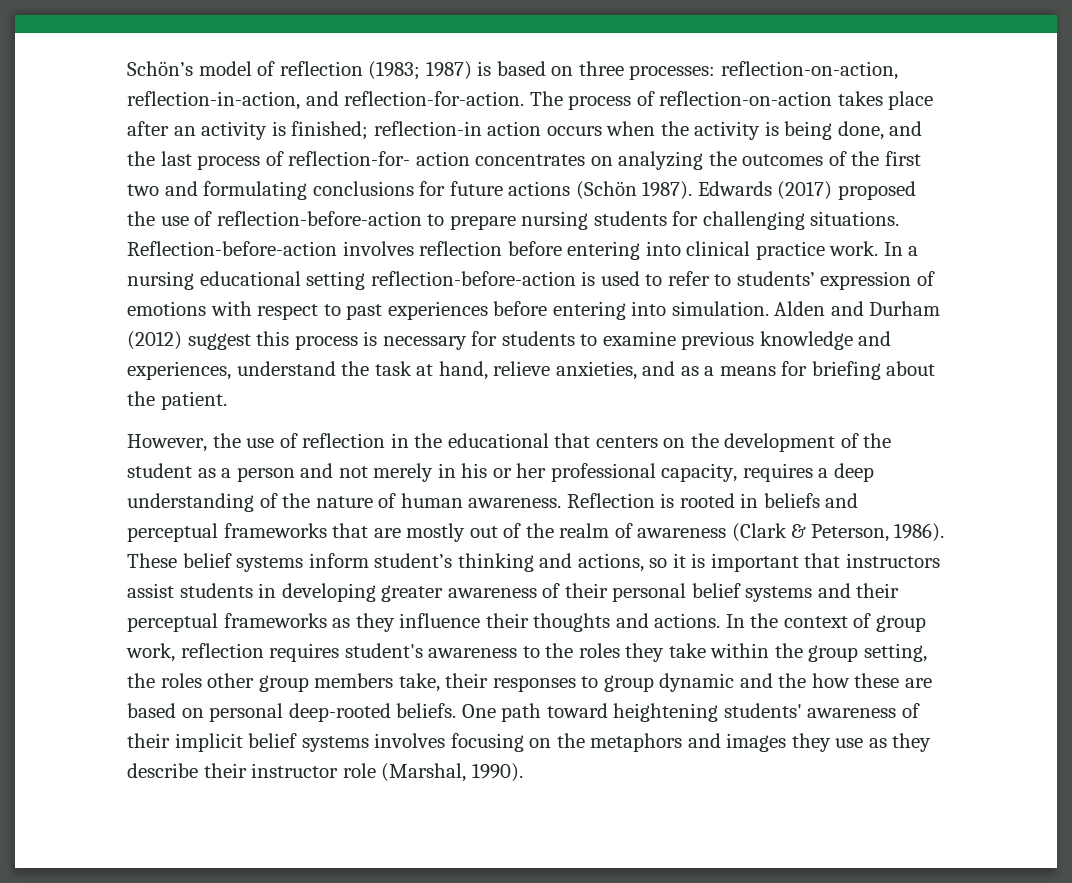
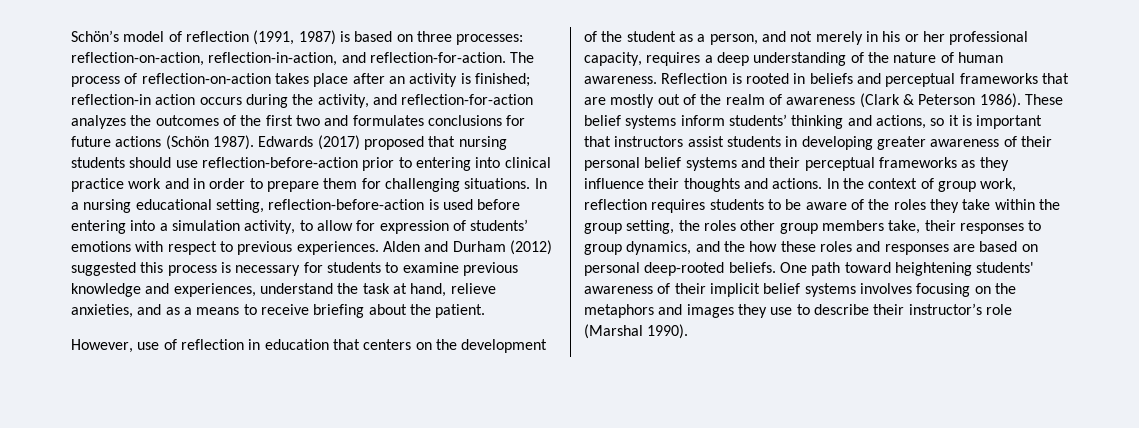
- Schön’s model of reflection (1983; 1987) is based on three processes: reflection-on-action, reflection-in-action, and reflection-for-action.
+ Schön’s model of reflection (1991, 1987) is based on three processes: reflection-on-action, reflection-in-action, and reflection-for-action.
- The process of reflection-on-action takes place after an activity is finished; reflection-in action occurs when the activity is being done, and the last process of reflection-for- action concentrates on analyzing the outcomes of the first two and formulating conclusions for future actions (Schön 1987).
+ The process of reflection-on-action takes place after an activity is finished; reflection-in action occurs during the activity, and reflection-for-action analyzes the outcomes of the first two and formulates conclusions for future actions (Schön 1987).
- Edwards (2017) proposed the use of reflection-before-action to prepare nursing students for challenging situations. Reflection-before-action involves reflection before entering into clinical practice work.
+ Edwards (2017) proposed that nursing students should use reflection-before-action prior to entering into clinical practice work and in order to prepare them for challenging situations.
- In a nursing educational setting reflection-before-action is used to refer to students’ expression of emotions with respect to past experiences before entering into simulation.
+ In a nursing educational setting, reflection-before-action is used before entering into a simulation activity, to allow for expression of students’ emotions with respect to previous experiences.
- Alden and Durham (2012) suggest this process is necessary for students to examine previous knowledge and experiences, understand the task at hand, relieve anxieties, and as a means for briefing about the patient.
+ Alden and Durham (2012) suggested this process is necessary for students to examine previous knowledge and experiences, understand the task at hand, relieve anxieties, and as a means to receive briefing about the patient.
- However, the use of reflection in the educational that centers on the development of the student as a person and not merely in his or her professional capacity, requires a deep understanding of the nature of human awareness.
+ However, use of reflection in education that centers on the development of the student as a person, and not merely in his or her professional capacity, requires a deep understanding of the nature of human awareness.
- Reflection is rooted in beliefs and perceptual frameworks that are mostly out of the realm of awareness (Clark & Peterson, 1986).
+ Reflection is rooted in beliefs and perceptual frameworks that are mostly out of the realm of awareness (Clark & Peterson 1986).
- These belief systems inform student’s thinking and actions, so it is important that instructors assist students in developing greater awareness of their personal belief systems and their perceptual frameworks as they influence their thoughts and actions.
+ These belief systems inform students’ thinking and actions, so it is important that instructors assist students in developing greater awareness of their personal belief systems and their perceptual frameworks as they influence their thoughts and actions.
- In the context of group work, reflection requires student's awareness to the roles they take within the group setting, the roles other group members take, their responses to group dynamic and the how these are based on personal deep-rooted beliefs.
+ In the context of group work, reflection requires students to be aware of the roles they take within the group setting, the roles other group members take, their responses to group dynamics, and the how these roles and responses are based on personal deep-rooted beliefs.
- One path toward heightening students' awareness of their implicit belief systems involves focusing on the metaphors and images they use as they describe their instructor role (Marshal, 1990).
+ One path toward heightening students' awareness of their implicit belief systems involves focusing on the metaphors and images they use to describe their instructor’s role (Marshal 1990).

